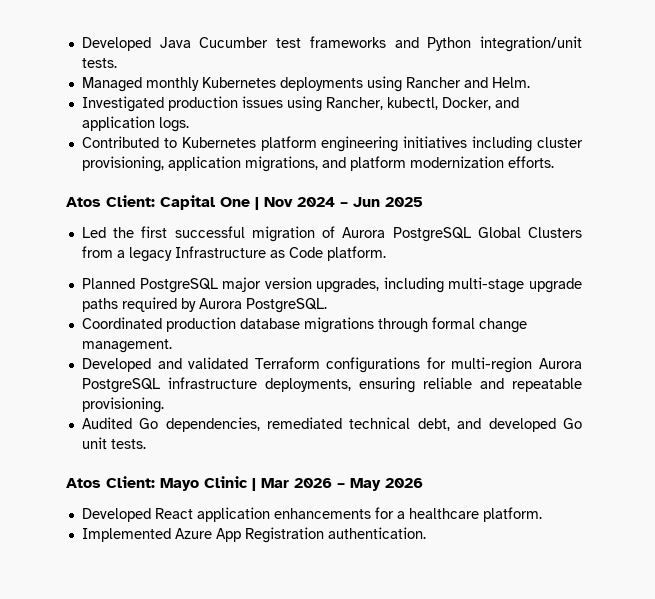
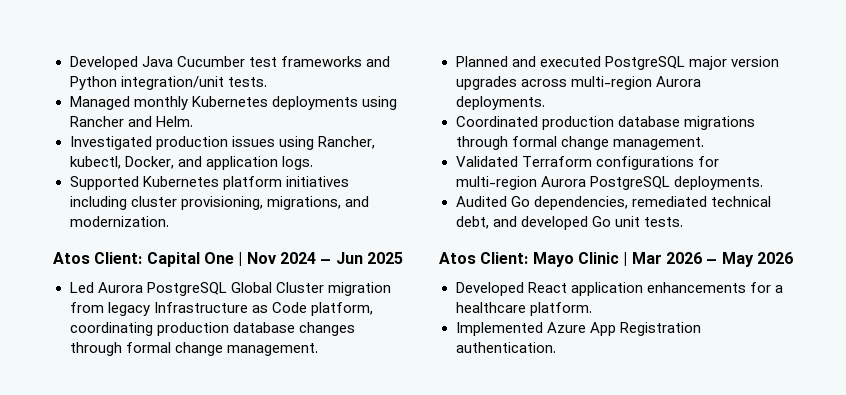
- Contributed to Kubernetes platform engineering initiatives including cluster provisioning, application migrations, and platform modernization efforts.
+ Supported Kubernetes platform initiatives including cluster provisioning, migrations, and modernization.
- Led the first successful migration of Aurora PostgreSQL Global Clusters from a legacy Infrastructure as Code platform.
+ Led Aurora PostgreSQL Global Cluster migration from legacy Infrastructure as Code platform, coordinating production database changes through formal change management.
- Planned PostgreSQL major version upgrades, including multi-stage upgrade paths required by Aurora PostgreSQL.
+ Planned and executed PostgreSQL major version upgrades across multi-region Aurora deployments.
- Developed and validated Terraform configurations for multi-region Aurora PostgreSQL infrastructure deployments, ensuring reliable and repeatable provisioning.
+ Validated Terraform configurations for multi-region Aurora PostgreSQL deployments.

